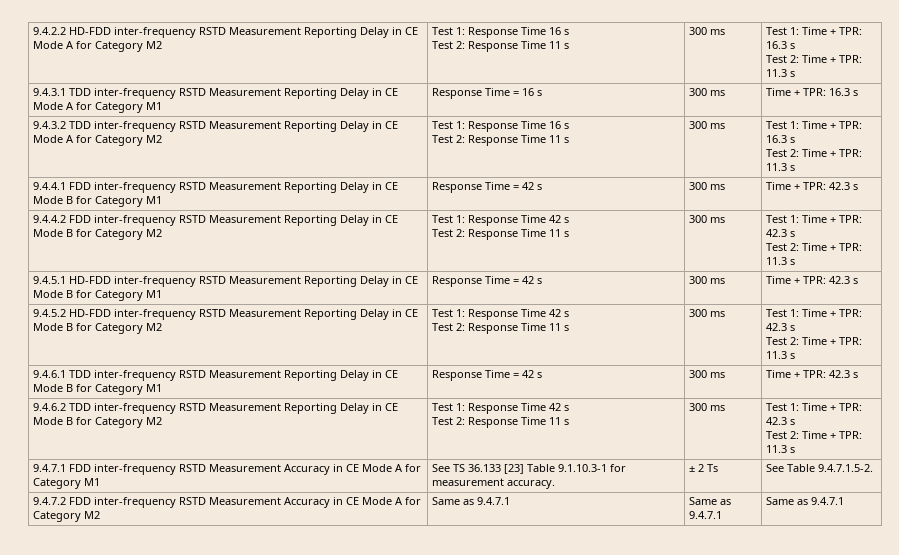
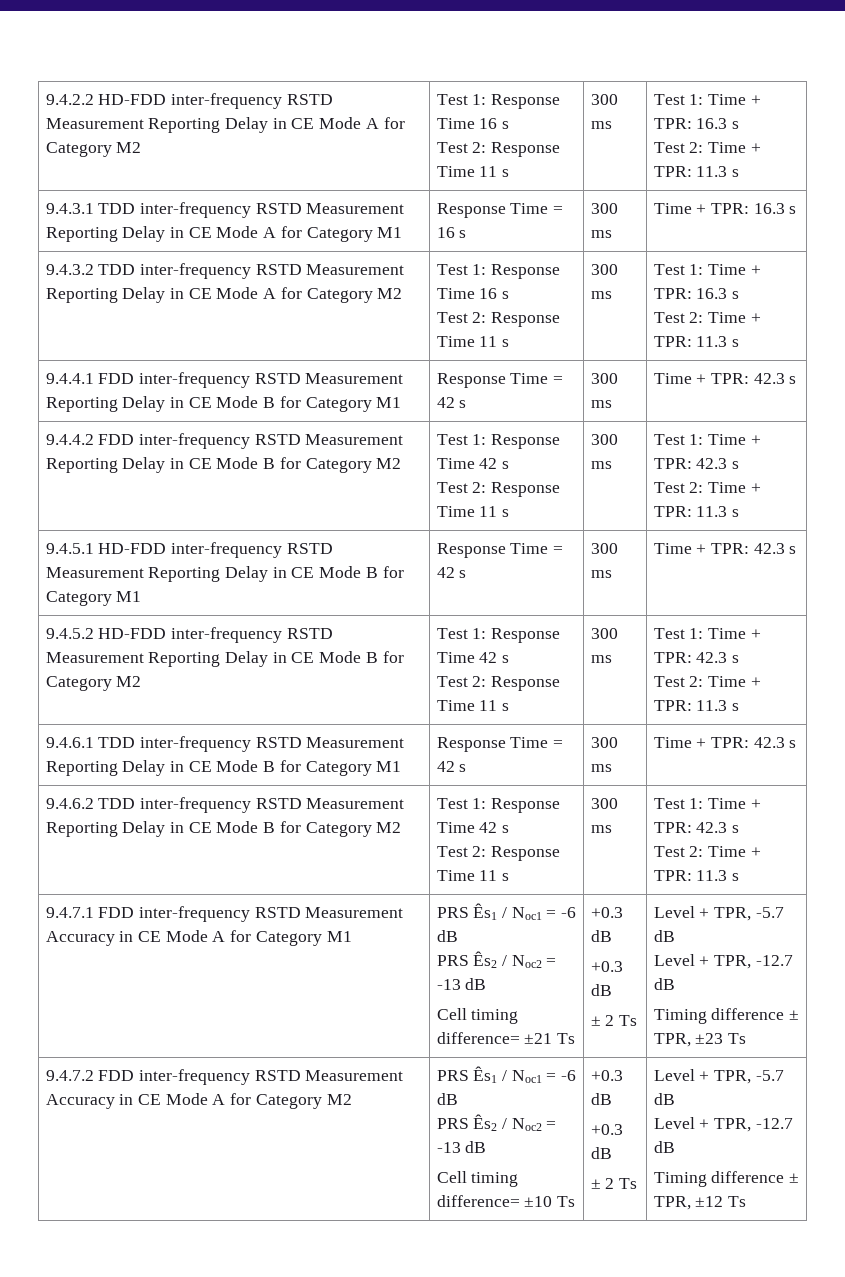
- 9.4.7.1 FDD inter-frequency RSTD Measurement Accuracy in CE Mode A for Category M1 | See TS 36.133 [23] Table 9.1.10.3-1 for measurement accuracy. | ± 2 Ts | See Table 9.4.7.1.5-2.
+ 9.4.7.1 FDD inter-frequency RSTD Measurement Accuracy in CE Mode A for Category M1 | PRS Ês1 / Noc1 = -6 dB
+ PRS Ês2 / Noc2 = -13 dB
+ Cell timing difference= ±21 Ts | +0.3 dB
+ +0.3 dB
+ ± 2 Ts | Level + TPR, -5.7 dB
+ Level + TPR, -12.7 dB
+ Timing difference ± TPR, ±23 Ts
- 9.4.7.2 FDD inter-frequency RSTD Measurement Accuracy in CE Mode A for Category M2 | Same as 9.4.7.1 | Same as 9.4.7.1 | Same as 9.4.7.1
+ 9.4.7.2 FDD inter-frequency RSTD Measurement Accuracy in CE Mode A for Category M2 | PRS Ês1 / Noc1 = -6 dB
+ PRS Ês2 / Noc2 = -13 dB
+ Cell timing difference= ±10 Ts | +0.3 dB
+ +0.3 dB
+ ± 2 Ts | Level + TPR, -5.7 dB
+ Level + TPR, -12.7 dB
+ Timing difference ± TPR, ±12 Ts

